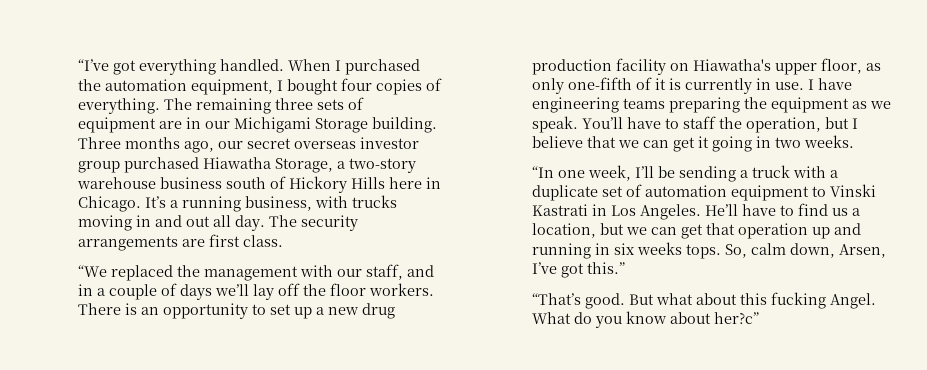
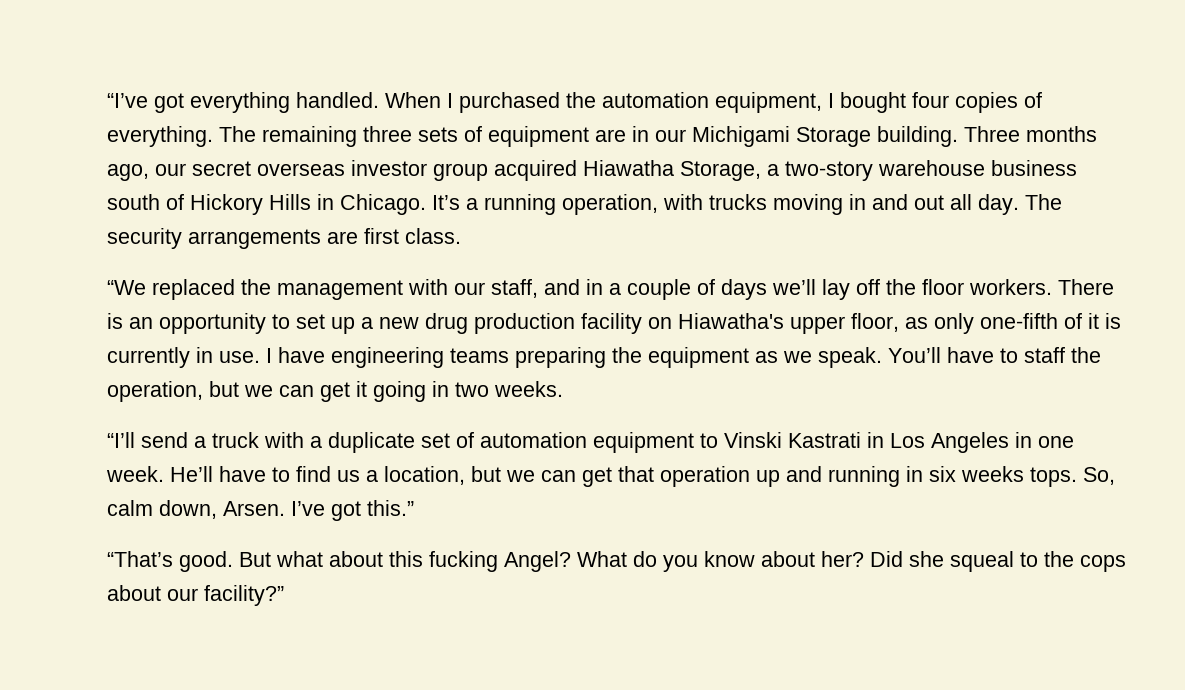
- Three months ago, our secret overseas investor group purchased Hiawatha Storage, a two-story warehouse business south of Hickory Hills here in Chicago.
+ Three months ago, our secret overseas investor group acquired Hiawatha Storage, a two-story warehouse business south of Hickory Hills in Chicago.
- It’s a running business, with trucks moving in and out all day.
+ It’s a running operation, with trucks moving in and out all day.
- You’ll have to staff the operation, but I believe that we can get it going in two weeks.
+ You’ll have to staff the operation, but we can get it going in two weeks.
- “In one week, I’ll be sending a truck with a duplicate set of automation equipment to Vinski Kastrati in Los Angeles.
+ “I’ll send a truck with a duplicate set of automation equipment to Vinski Kastrati in Los Angeles in one week.
- So, calm down, Arsen, I’ve got this.”
+ So, calm down, Arsen. I’ve got this.”
- But what about this fucking Angel.
+ But what about this fucking Angel?
- What do you know about her?c”
+ What do you know about her? Did she squeal to the cops about our facility?”

